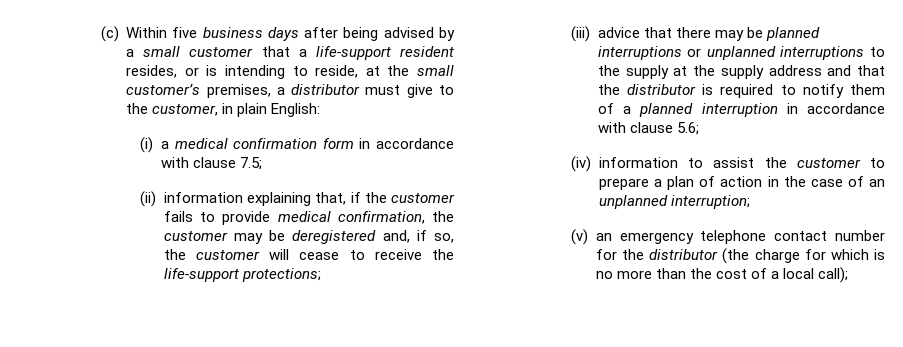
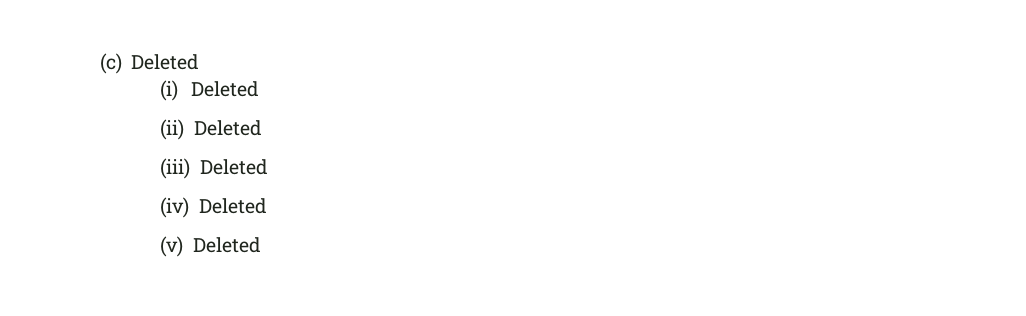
- (c) Within five business days after being advised by a small customer that a life-support resident resides, or is intending to reside, at the small customer’s premises, a distributor must give to the customer, in plain English:
- (i) a medical confirmation form in accordance with clause 7.5;
- (ii) information explaining that, if the customer fails to provide medical confirmation, the customer may be deregistered and, if so, the customer will cease to receive the life-support protections;
- (iii) advice that there may be planned interruptions or unplanned interruptions to the supply at the supply address and that the distributor is required to notify them of a planned interruption in accordance with clause 5.6;
- (iv) information to assist the customer to prepare a plan of action in the case of an unplanned interruption;
- (v) an emergency telephone contact number for the distributor (the charge for which is no more than the cost of a local call);
+ (c) Deleted
+ (i) Deleted
+ (ii) Deleted
+ (iii) Deleted
+ (iv) Deleted
+ (v) Deleted

